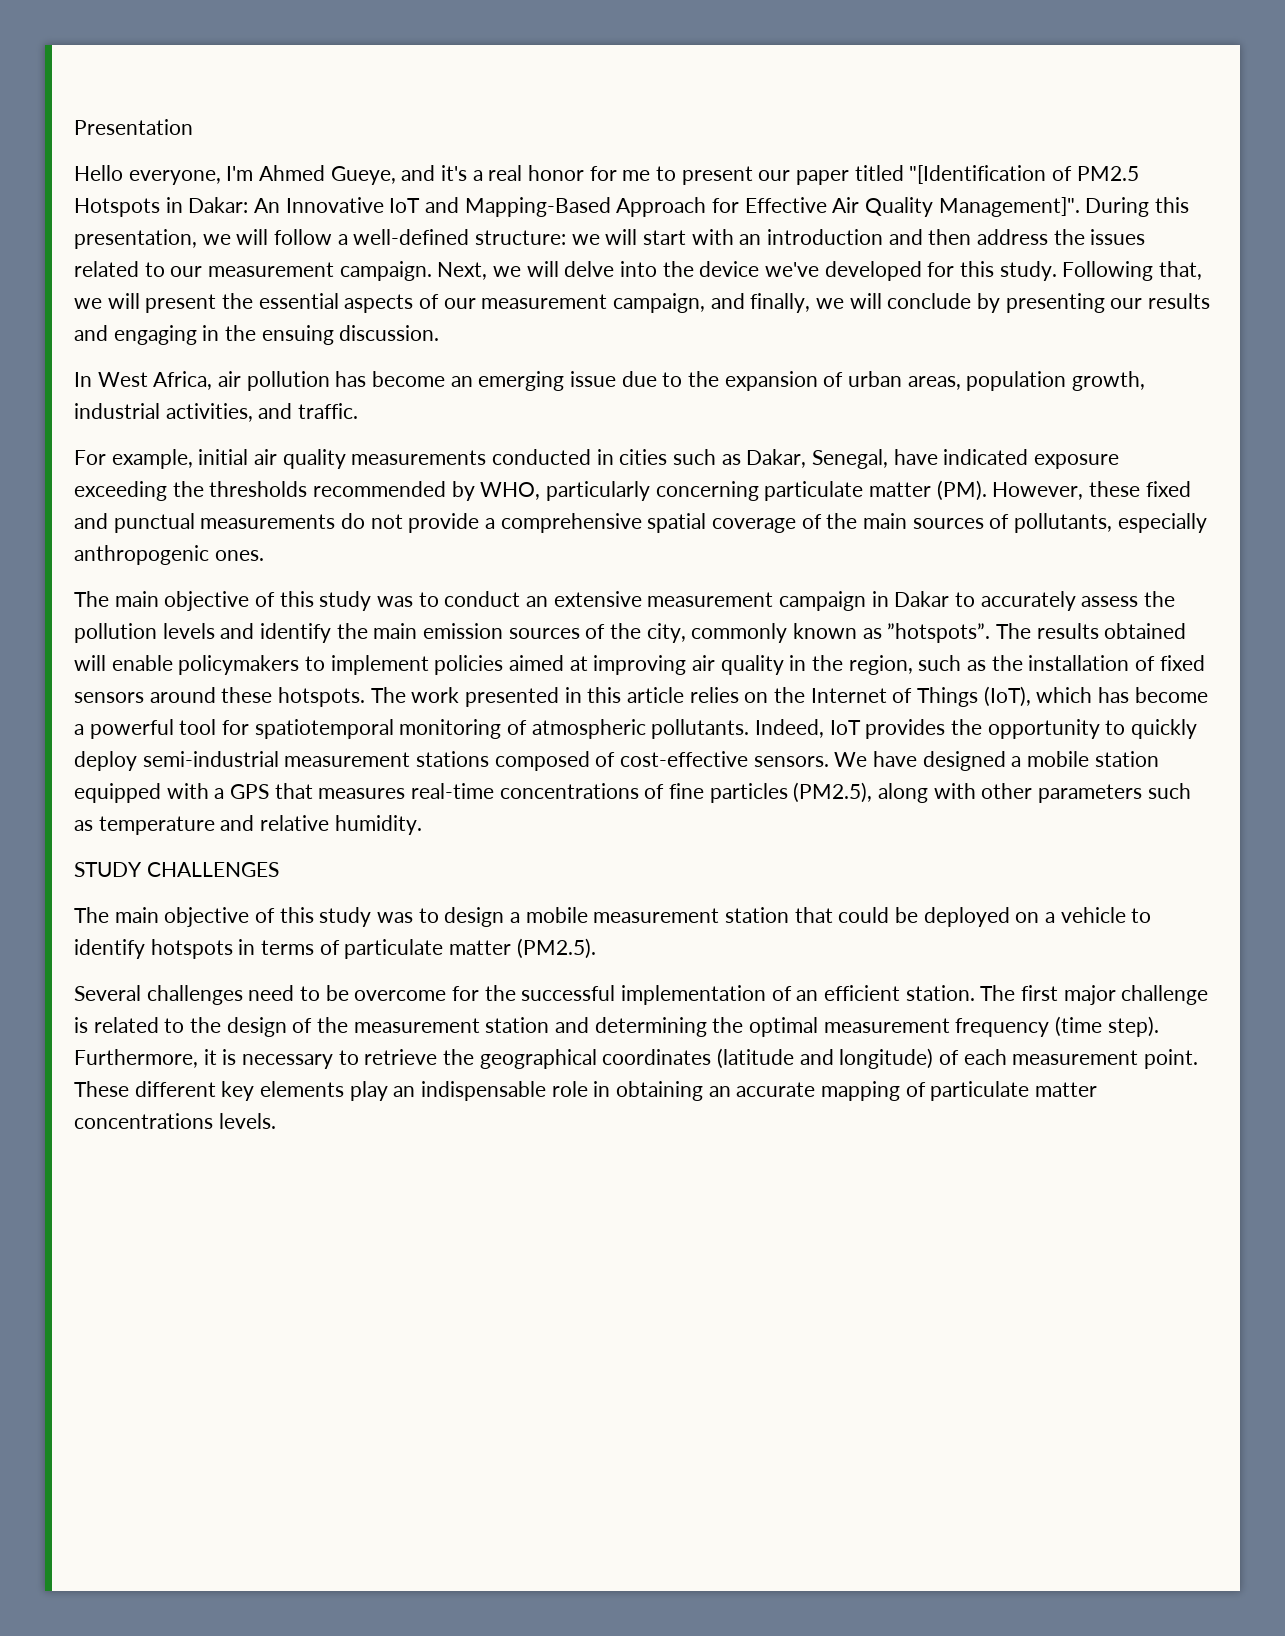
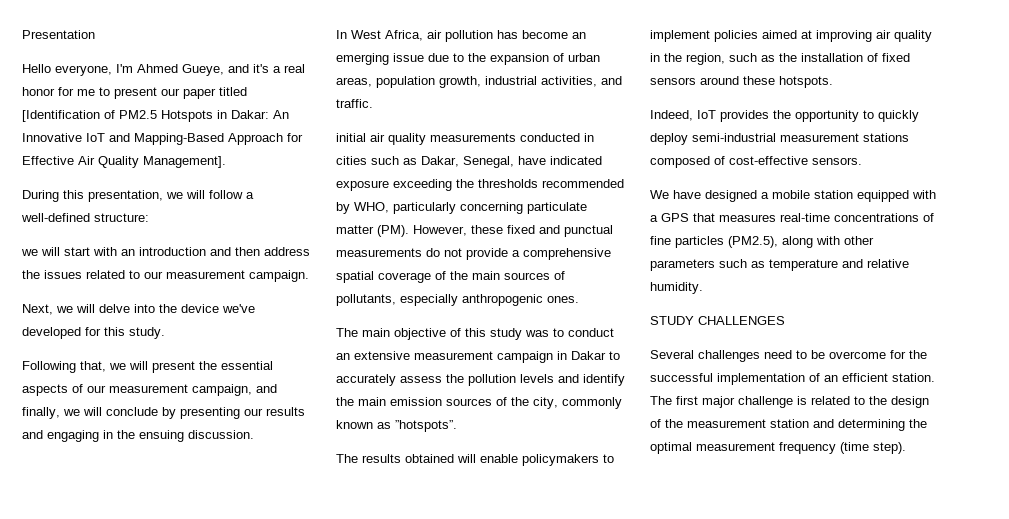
- Hello everyone, I'm Ahmed Gueye, and it's a real honor for me to present our paper titled "[Identification of PM2.5 Hotspots in Dakar:
+ Hello everyone, I'm Ahmed Gueye, and it's a real honor for me to present our paper titled [Identification of PM2.5 Hotspots in Dakar:
- An Innovative IoT and Mapping-Based Approach for Effective Air Quality Management]". During this presentation, we will follow a well-defined structure: we will start with an introduction and then address the issues related to our measurement campaign. Next, we will delve into the device we've developed for this study. Following that, we will present the essential aspects of our measurement campaign, and finally, we will conclude by presenting our results and engaging in the ensuing discussion.
+ An Innovative IoT and Mapping-Based Approach for Effective Air Quality Management].
+ During this presentation, we will follow a well-defined structure:
+ we will start with an introduction and then address the issues related to our measurement campaign.
+ Next, we will delve into the device we've developed for this study.
+ Following that, we will present the essential aspects of our measurement campaign, and finally, we will conclude by presenting our results and engaging in the ensuing discussion.
- For example, initial air quality measurements conducted in cities such as Dakar, Senegal, have indicated exposure exceeding the thresholds recommended by WHO, particularly concerning particulate matter (PM). However, these fixed and punctual measurements do not provide a comprehensive spatial coverage of the main sources of pollutants, especially anthropogenic ones.
+ initial air quality measurements conducted in cities such as Dakar, Senegal, have indicated exposure exceeding the thresholds recommended by WHO, particularly concerning particulate matter (PM). However, these fixed and punctual measurements do not provide a comprehensive spatial coverage of the main sources of pollutants, especially anthropogenic ones.
- The main objective of this study was to conduct an extensive measurement campaign in Dakar to accurately assess the pollution levels and identify the main emission sources of the city, commonly known as ”hotspots”. The results obtained will enable policymakers to implement policies aimed at improving air quality in the region, such as the installation of fixed sensors around these hotspots. The work presented in this article relies on the Internet of Things (IoT), which has become a powerful tool for spatiotemporal monitoring of atmospheric pollutants. Indeed, IoT provides the opportunity to quickly deploy semi-industrial measurement stations composed of cost-effective sensors. We have designed a mobile station equipped with a GPS that measures real-time concentrations of fine particles (PM2.5), along with other parameters such as temperature and relative humidity.
+ The main objective of this study was to conduct an extensive measurement campaign in Dakar to accurately assess the pollution levels and identify the main emission sources of the city, commonly known as ”hotspots”.
+ The results obtained will enable policymakers to implement policies aimed at improving air quality in the region, such as the installation of fixed sensors around these hotspots.
+ Indeed, IoT provides the opportunity to quickly deploy semi-industrial measurement stations composed of cost-effective sensors.
+ We have designed a mobile station equipped with a GPS that measures real-time concentrations of fine particles (PM2.5), along with other parameters such as temperature and relative humidity.
- The main objective of this study was to design a mobile measurement station that could be deployed on a vehicle to identify hotspots in terms of particulate matter (PM2.5).
- Furthermore, it is necessary to retrieve the geographical coordinates (latitude and longitude) of each measurement point. These different key elements play an indispensable role in obtaining an accurate mapping of particulate matter concentrations levels.

